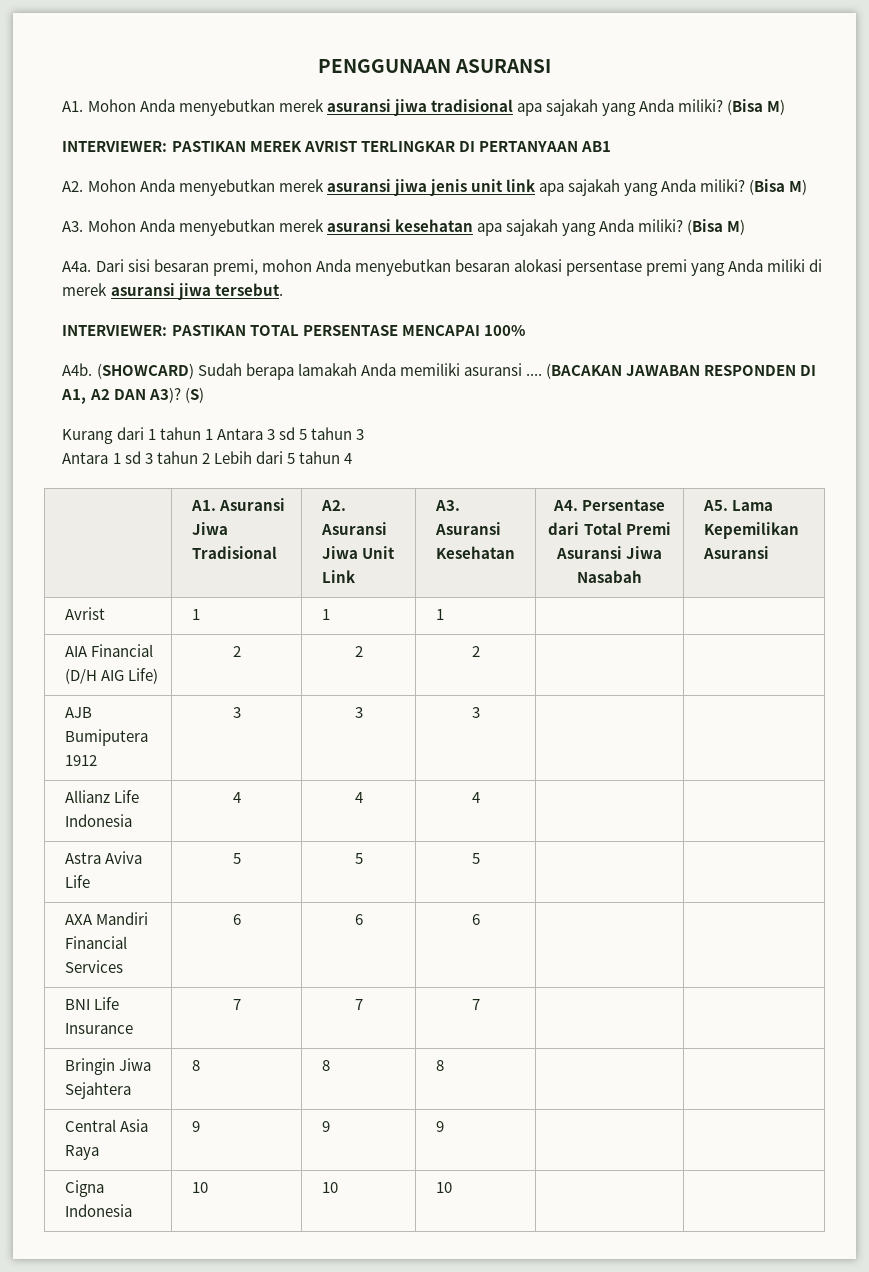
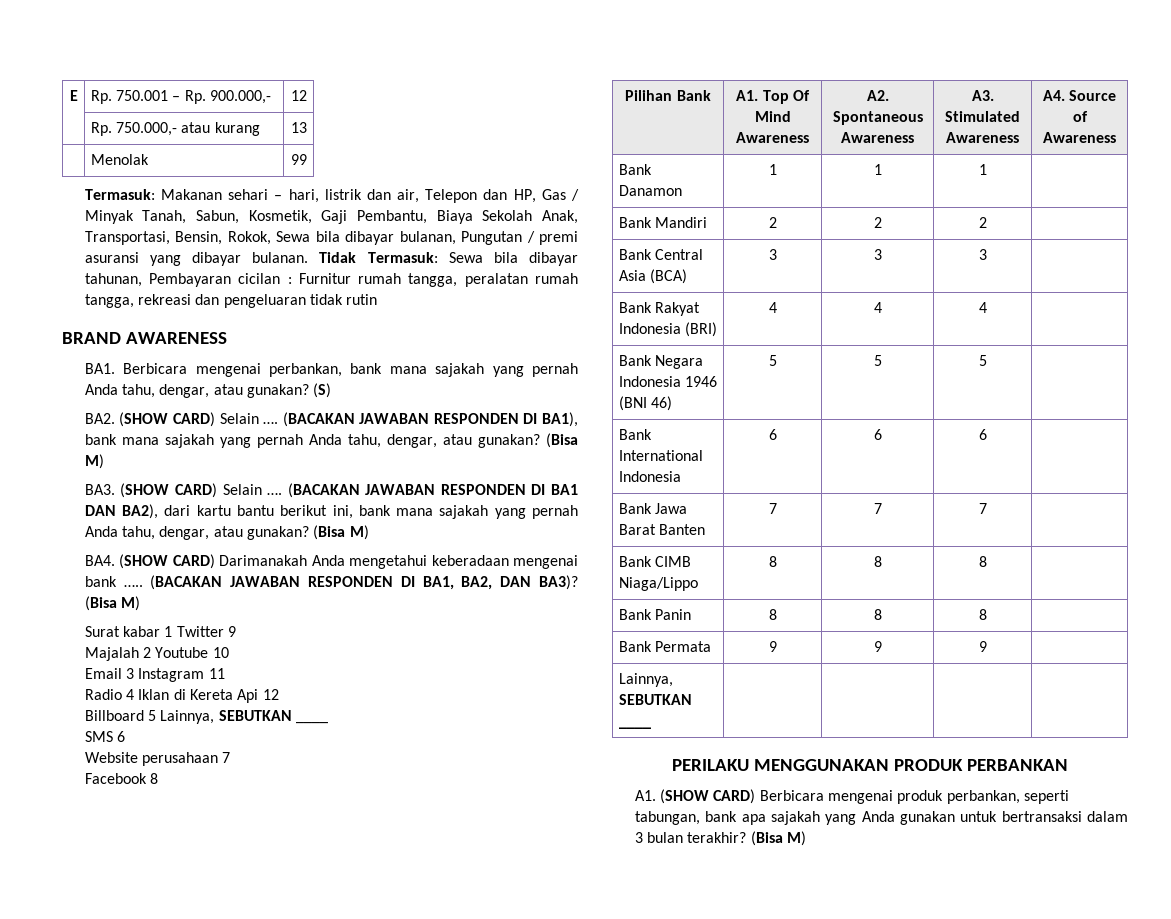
- PENGGUNAAN ASURANSI
- A1. Mohon Anda menyebutkan merek asuransi jiwa tradisional apa sajakah yang Anda miliki? (Bisa M)
- INTERVIEWER: PASTIKAN MEREK AVRIST TERLINGKAR DI PERTANYAAN AB1
- A2. Mohon Anda menyebutkan merek asuransi jiwa jenis unit link apa sajakah yang Anda miliki? (Bisa M)
- A3. Mohon Anda menyebutkan merek asuransi kesehatan apa sajakah yang Anda miliki? (Bisa M)
- A4a. Dari sisi besaran premi, mohon Anda menyebutkan besaran alokasi persentase premi yang Anda miliki di merek asuransi jiwa tersebut.
- INTERVIEWER: PASTIKAN TOTAL PERSENTASE MENCAPAI 100%
- A4b. (SHOWCARD) Sudah berapa lamakah Anda memiliki asuransi .... (BACAKAN JAWABAN RESPONDEN DI A1, A2 DAN A3)? (S)
- Kurang dari 1 tahun 1 Antara 3 sd 5 tahun 3
- Antara 1 sd 3 tahun 2 Lebih dari 5 tahun 4
- | A1. Asuransi Jiwa Tradisional | A2. Asuransi Jiwa Unit Link | A3. Asuransi Kesehatan | A4. Persentase dari Total Premi Asuransi Jiwa Nasabah | A5. Lama Kepemilikan Asuransi
- Avrist | 1 | 1 | 1 | |
- AIA Financial (D/H AIG Life) | 2 | 2 | 2 | |
- AJB Bumiputera 1912 | 3 | 3 | 3 | |
- Allianz Life Indonesia | 4 | 4 | 4 | |
- Astra Aviva Life | 5 | 5 | 5 | |
- AXA Mandiri Financial Services | 6 | 6 | 6 | |
- BNI Life Insurance | 7 | 7 | 7 | |
- Bringin Jiwa Sejahtera | 8 | 8 | 8 | |
- Central Asia Raya | 9 | 9 | 9 | |
- Cigna Indonesia | 10 | 10 | 10 | |
+ E | Rp. 750.001 – Rp. 900.000,- | 12
+ | Rp. 750.000,- atau kurang | 13
+ | Menolak | 99
+ Termasuk: Makanan sehari – hari, listrik dan air, Telepon dan HP, Gas / Minyak Tanah, Sabun, Kosmetik, Gaji Pembantu, Biaya Sekolah Anak, Transportasi, Bensin, Rokok, Sewa bila dibayar bulanan, Pungutan / premi asuransi yang dibayar bulanan. Tidak Termasuk: Sewa bila dibayar tahunan, Pembayaran cicilan : Furnitur rumah tangga, peralatan rumah tangga, rekreasi dan pengeluaran tidak rutin
+ BRAND AWARENESS
+ BA1. Berbicara mengenai perbankan, bank mana sajakah yang pernah Anda tahu, dengar, atau gunakan? (S)
+ BA2. (SHOW CARD) Selain …. (BACAKAN JAWABAN RESPONDEN DI BA1), bank mana sajakah yang pernah Anda tahu, dengar, atau gunakan? (Bisa M)
+ BA3. (SHOW CARD) Selain …. (BACAKAN JAWABAN RESPONDEN DI BA1 DAN BA2), dari kartu bantu berikut ini, bank mana sajakah yang pernah Anda tahu, dengar, atau gunakan? (Bisa M)
+ BA4. (SHOW CARD) Darimanakah Anda mengetahui keberadaan mengenai bank ….. (BACAKAN JAWABAN RESPONDEN DI BA1, BA2, DAN BA3)? (Bisa M)
+ Surat kabar 1 Twitter 9
+ Majalah 2 Youtube 10
+ Email 3 Instagram 11
+ Radio 4 Iklan di Kereta Api 12
+ Billboard 5 Lainnya, SEBUTKAN ____
+ SMS 6
+ Website perusahaan 7
+ Facebook 8
+ Pilihan Bank | A1. Top Of Mind Awareness | A2. Spontaneous Awareness | A3. Stimulated Awareness | A4. Source of Awareness
+ Bank Danamon | 1 | 1 | 1 |
+ Bank Mandiri | 2 | 2 | 2 |
+ Bank Central Asia (BCA) | 3 | 3 | 3 |
+ Bank Rakyat Indonesia (BRI) | 4 | 4 | 4 |
+ Bank Negara Indonesia 1946 (BNI 46) | 5 | 5 | 5 |
+ Bank International Indonesia | 6 | 6 | 6 |
+ Bank Jawa Barat Banten | 7 | 7 | 7 |
+ Bank CIMB Niaga/Lippo | 8 | 8 | 8 |
+ Bank Panin | 8 | 8 | 8 |
+ Bank Permata | 9 | 9 | 9 |
+ Lainnya, SEBUTKAN ____ | | | |
+ PERILAKU MENGGUNAKAN PRODUK PERBANKAN
+ A1. (SHOW CARD) Berbicara mengenai produk perbankan, seperti tabungan, bank apa sajakah yang Anda gunakan untuk bertransaksi dalam 3 bulan terakhir? (Bisa M)

